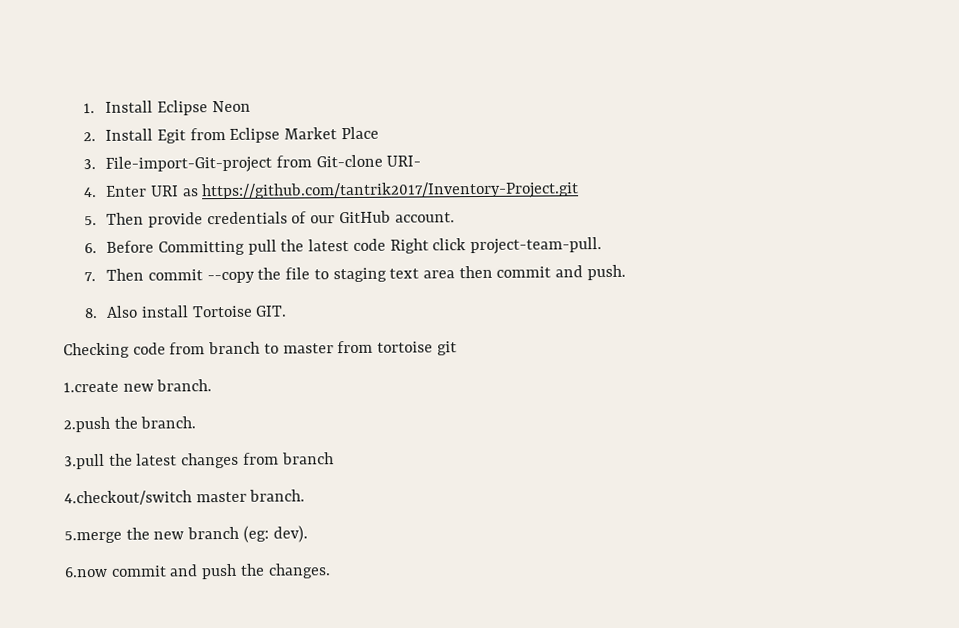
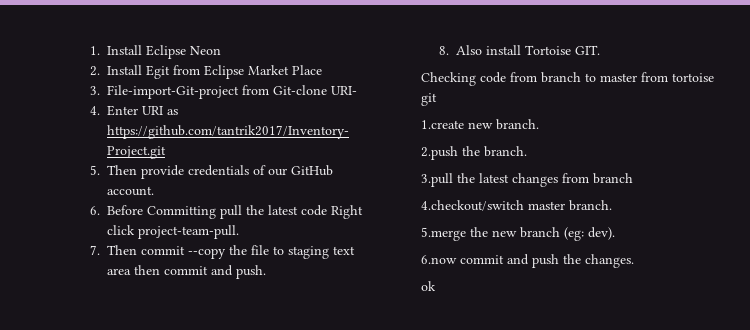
+ ok

